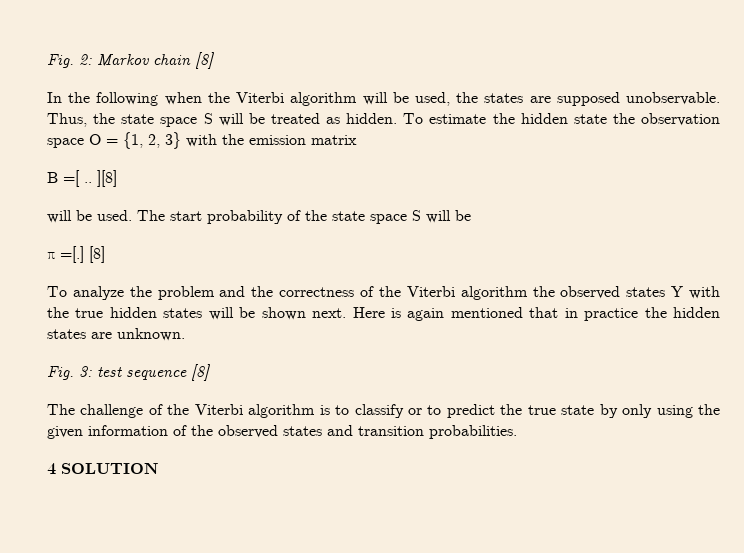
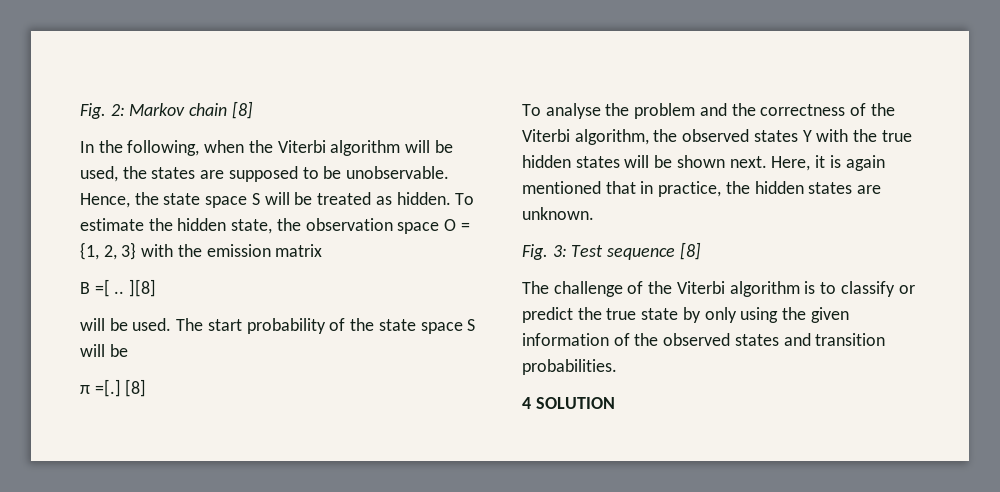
- In the following when the Viterbi algorithm will be used, the states are supposed unobservable. Thus, the state space S will be treated as hidden.
+ In the following, when the Viterbi algorithm will be used, the states are supposed to be unobservable. Hence, the state space S will be treated as hidden.
- To estimate the hidden state the observation space O = {1, 2, 3} with the emission matrix
+ To estimate the hidden state, the observation space O = {1, 2, 3} with the emission matrix
- To analyze the problem and the correctness of the Viterbi algorithm the observed states Y with the true hidden states will be shown next.
+ To analyse the problem and the correctness of the Viterbi algorithm, the observed states Y with the true hidden states will be shown next.
- Here is again mentioned that in practice the hidden states are unknown.
+ Here, it is again mentioned that in practice, the hidden states are unknown.
- Fig. 3: test sequence [8]
+ Fig. 3: Test sequence [8]
- The challenge of the Viterbi algorithm is to classify or to predict the true state by only using the given information of the observed states and transition probabilities.
+ The challenge of the Viterbi algorithm is to classify or predict the true state by only using the given information of the observed states and transition probabilities.

